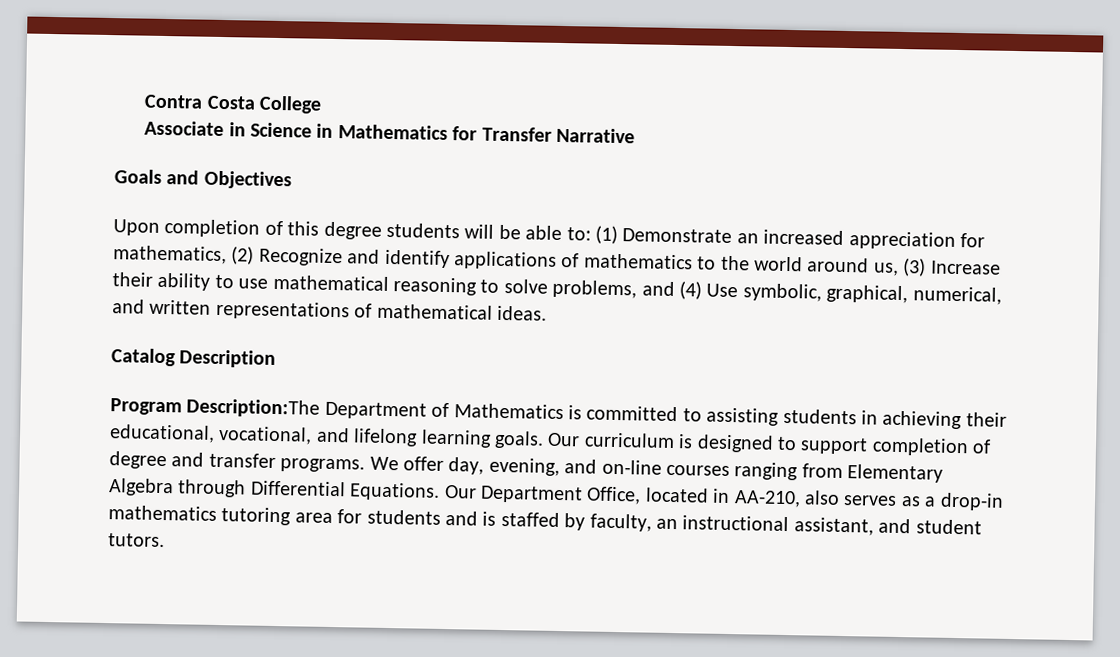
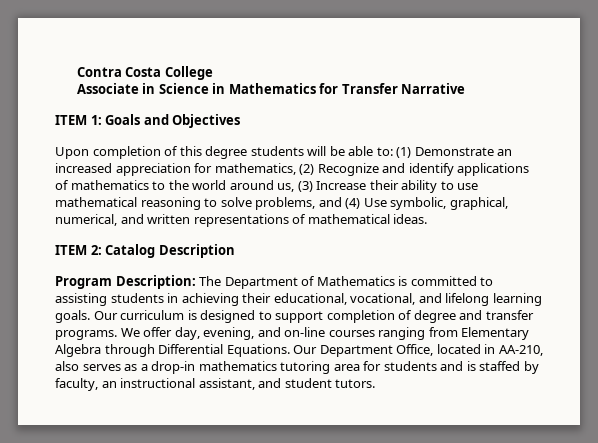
- Goals and Objectives
+ ITEM 1: Goals and Objectives
- Catalog Description
+ ITEM 2: Catalog Description
- Program Description:The Department of Mathematics is committed to assisting students in achieving their educational, vocational, and lifelong learning goals.
+ Program Description: The Department of Mathematics is committed to assisting students in achieving their educational, vocational, and lifelong learning goals.

